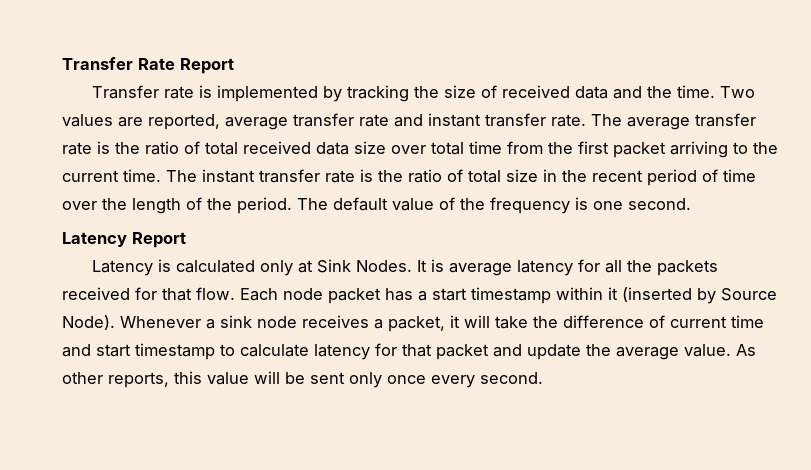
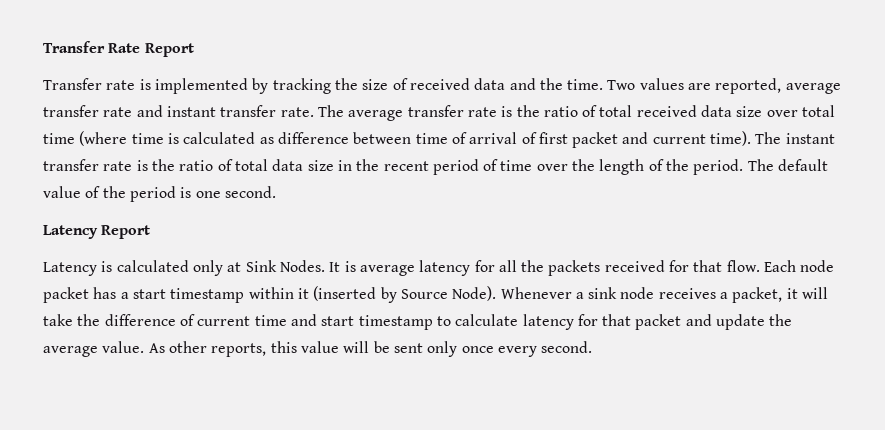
- The average transfer rate is the ratio of total received data size over total time from the first packet arriving to the current time.
+ The average transfer rate is the ratio of total received data size over total time (where time is calculated as difference between time of arrival of first packet and current time).
- The instant transfer rate is the ratio of total size in the recent period of time over the length of the period.
+ The instant transfer rate is the ratio of total data size in the recent period of time over the length of the period.
- The default value of the frequency is one second.
+ The default value of the period is one second.

